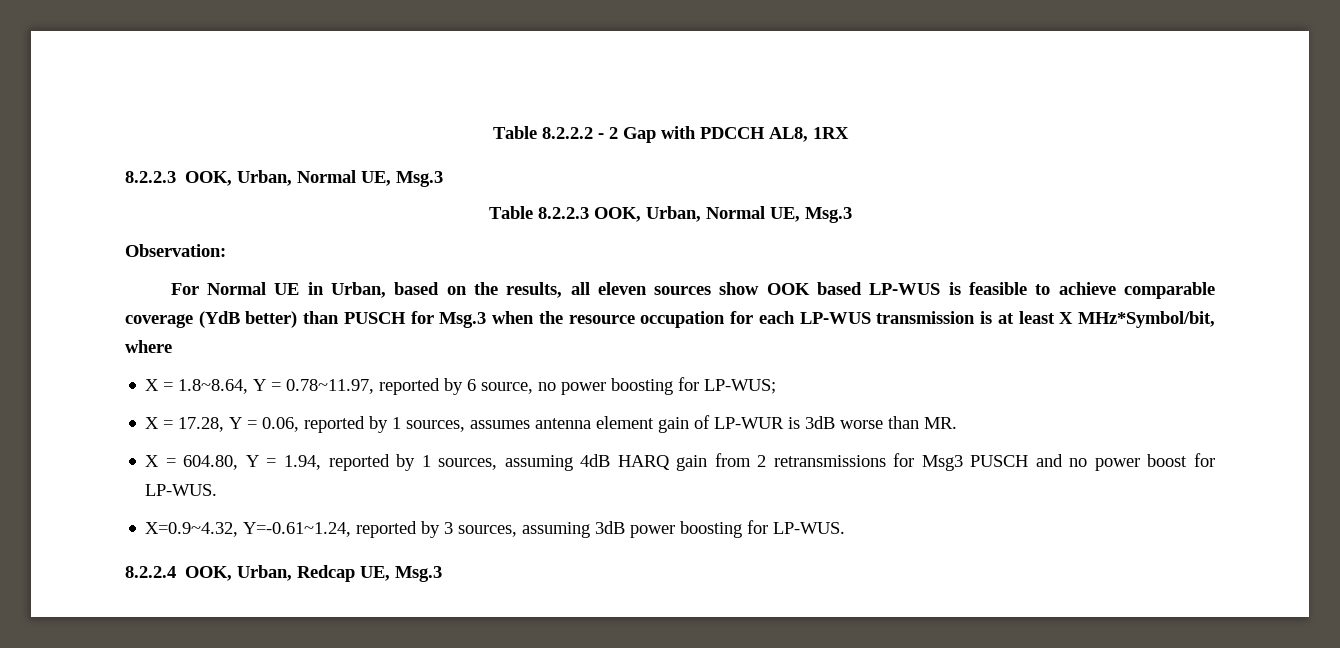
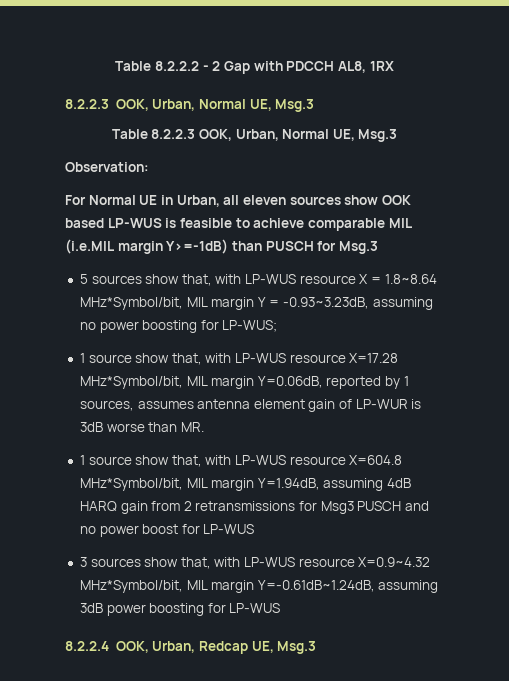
- For Normal UE in Urban, based on the results, all eleven sources show OOK based LP-WUS is feasible to achieve comparable coverage (YdB better) than PUSCH for Msg.3 when the resource occupation for each LP-WUS transmission is at least X MHz*Symbol/bit, where
- X = 1.8~8.64, Y = 0.78~11.97, reported by 6 source, no power boosting for LP-WUS;
+ For Normal UE in Urban, all eleven sources show OOK based LP-WUS is feasible to achieve comparable MIL (i.e.MIL margin Y>=-1dB) than PUSCH for Msg.3
+ 5 sources show that, with LP-WUS resource X = 1.8~8.64 MHz*Symbol/bit, MIL margin Y = -0.93~3.23dB, assuming no power boosting for LP-WUS;
- X = 17.28, Y = 0.06, reported by 1 sources, assumes antenna element gain of LP-WUR is 3dB worse than MR.
+ 1 source show that, with LP-WUS resource X=17.28 MHz*Symbol/bit, MIL margin Y=0.06dB, reported by 1 sources, assumes antenna element gain of LP-WUR is 3dB worse than MR.
- X = 604.80, Y = 1.94, reported by 1 sources, assuming 4dB HARQ gain from 2 retransmissions for Msg3 PUSCH and no power boost for LP-WUS.
- X=0.9~4.32, Y=-0.61~1.24, reported by 3 sources, assuming 3dB power boosting for LP-WUS.
+ 1 source show that, with LP-WUS resource X=604.8 MHz*Symbol/bit, MIL margin Y=1.94dB, assuming 4dB HARQ gain from 2 retransmissions for Msg3 PUSCH and no power boost for LP-WUS
+ 3 sources show that, with LP-WUS resource X=0.9~4.32 MHz*Symbol/bit, MIL margin Y=-0.61dB~1.24dB, assuming 3dB power boosting for LP-WUS

